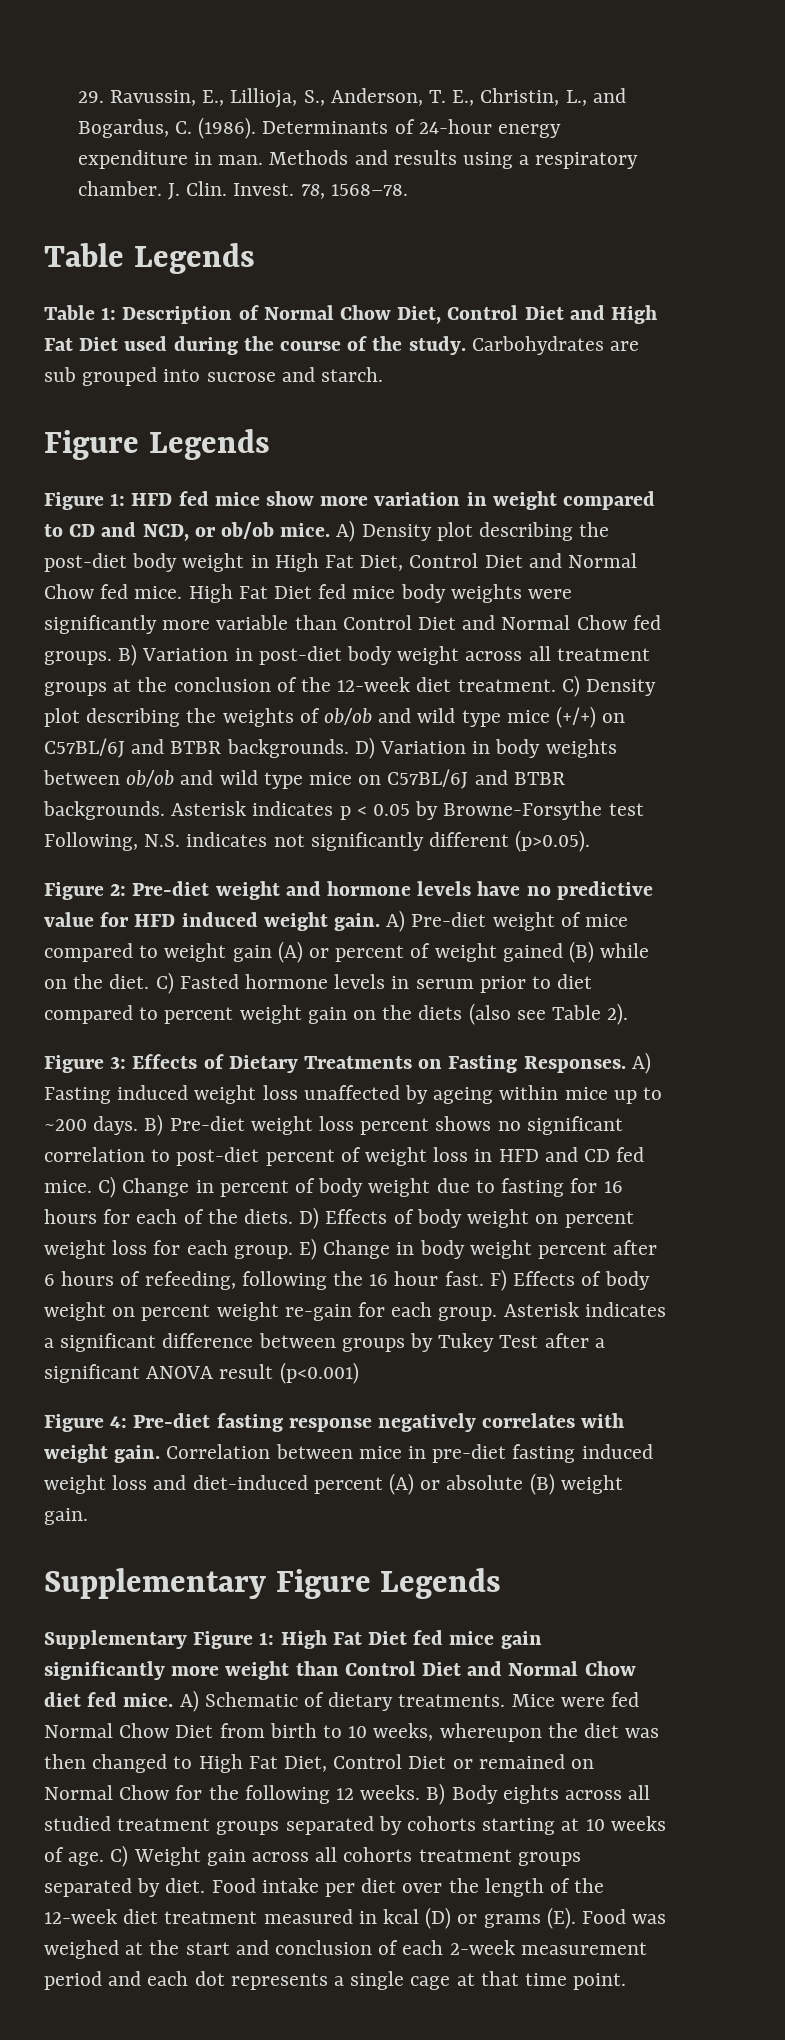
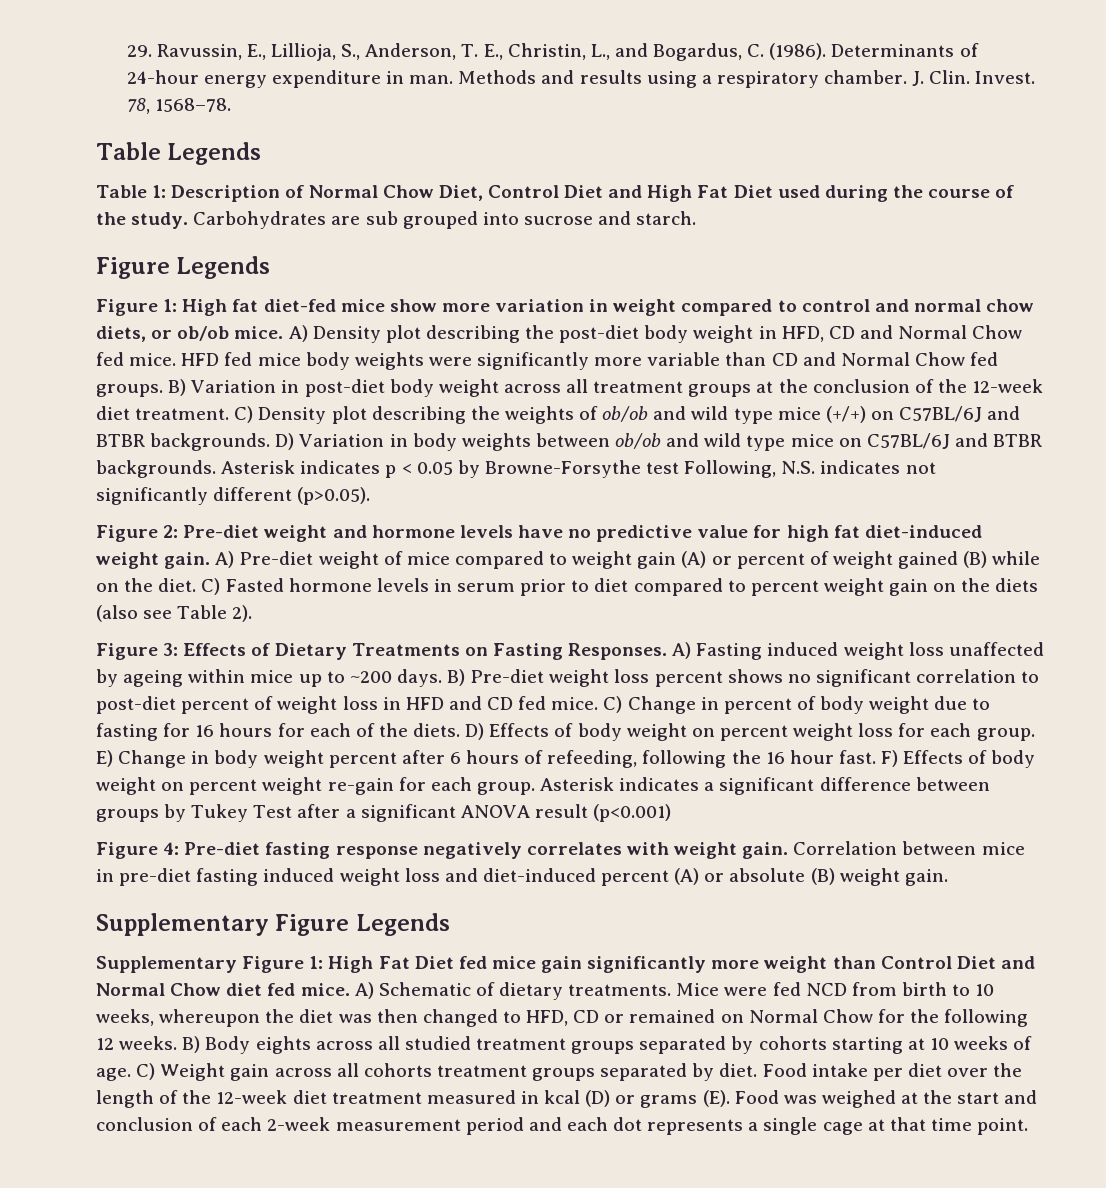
- Figure 1: HFD fed mice show more variation in weight compared to CD and NCD, or ob/ob mice.
+ Figure 1: High fat diet-fed mice show more variation in weight compared to control and normal chow diets, or ob/ob mice.
- A) Density plot describing the post-diet body weight in High Fat Diet, Control Diet and Normal Chow fed mice.
+ A) Density plot describing the post-diet body weight in HFD, CD and Normal Chow fed mice.
- High Fat Diet fed mice body weights were significantly more variable than Control Diet and Normal Chow fed groups.
+ HFD fed mice body weights were significantly more variable than CD and Normal Chow fed groups.
- Figure 2: Pre-diet weight and hormone levels have no predictive value for HFD induced weight gain.
+ Figure 2: Pre-diet weight and hormone levels have no predictive value for high fat diet-induced weight gain.
- Mice were fed Normal Chow Diet from birth to 10 weeks, whereupon the diet was then changed to High Fat Diet, Control Diet or remained on Normal Chow for the following 12 weeks.
+ Mice were fed NCD from birth to 10 weeks, whereupon the diet was then changed to HFD, CD or remained on Normal Chow for the following 12 weeks.

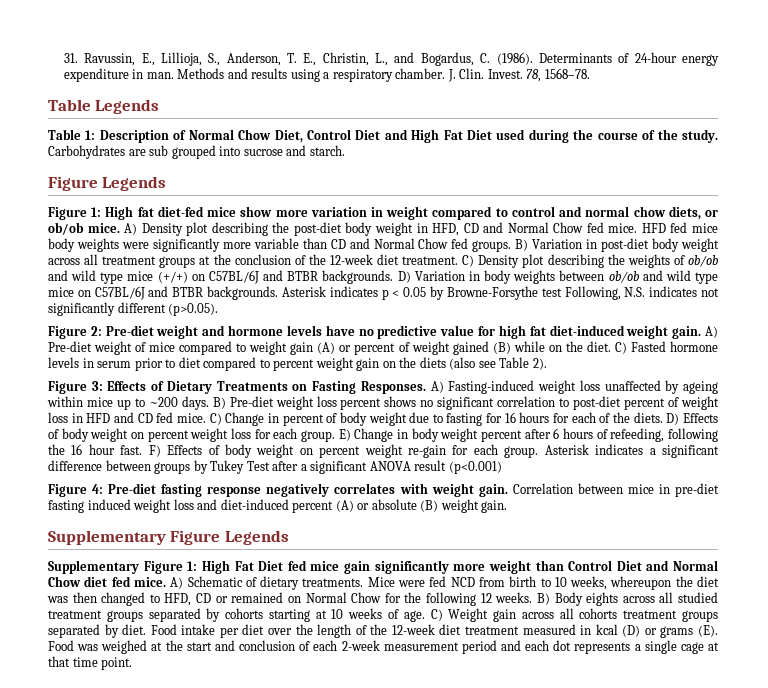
- 29. Ravussin, E., Lillioja, S., Anderson, T. E., Christin, L., and Bogardus, C. (1986).
+ 31. Ravussin, E., Lillioja, S., Anderson, T. E., Christin, L., and Bogardus, C. (1986).
- A) Fasting induced weight loss unaffected by ageing within mice up to ~200 days.
+ A) Fasting-induced weight loss unaffected by ageing within mice up to ~200 days.

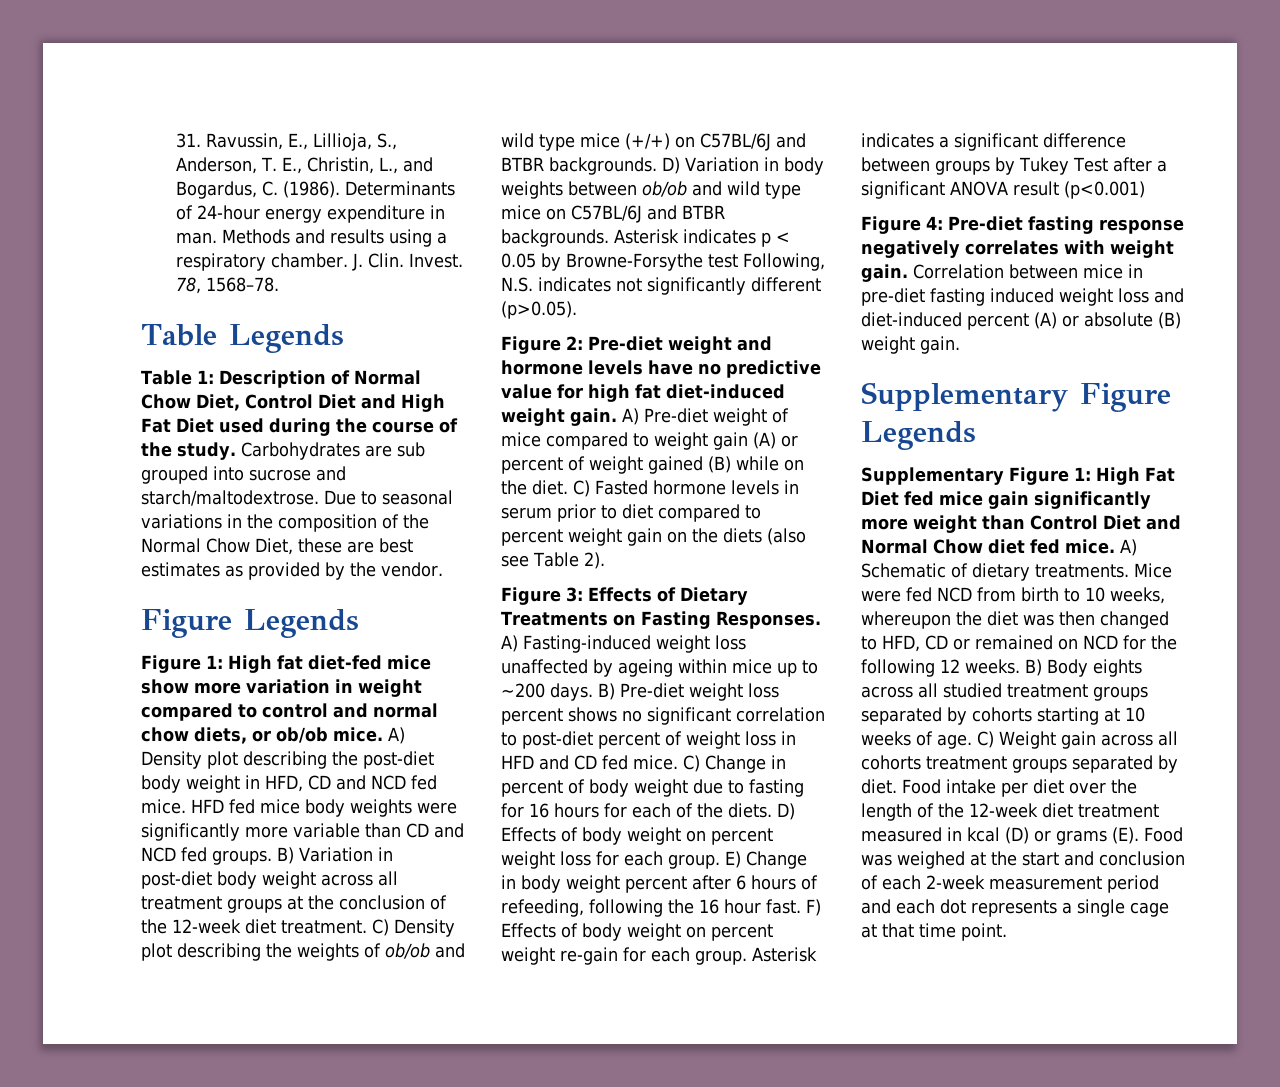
- Carbohydrates are sub grouped into sucrose and starch.
+ Carbohydrates are sub grouped into sucrose and starch/maltodextrose. Due to seasonal variations in the composition of the Normal Chow Diet, these are best estimates as provided by the vendor.
- A) Density plot describing the post-diet body weight in HFD, CD and Normal Chow fed mice.
+ A) Density plot describing the post-diet body weight in HFD, CD and NCD fed mice.
- HFD fed mice body weights were significantly more variable than CD and Normal Chow fed groups.
+ HFD fed mice body weights were significantly more variable than CD and NCD fed groups.
- Mice were fed NCD from birth to 10 weeks, whereupon the diet was then changed to HFD, CD or remained on Normal Chow for the following 12 weeks.
+ Mice were fed NCD from birth to 10 weeks, whereupon the diet was then changed to HFD, CD or remained on NCD for the following 12 weeks.

